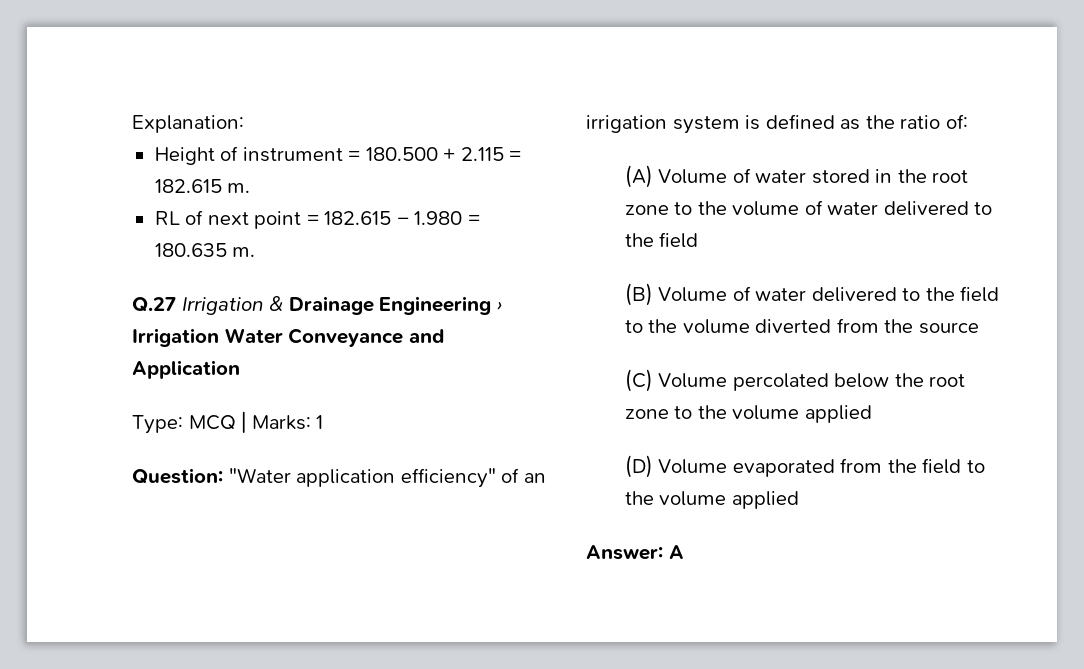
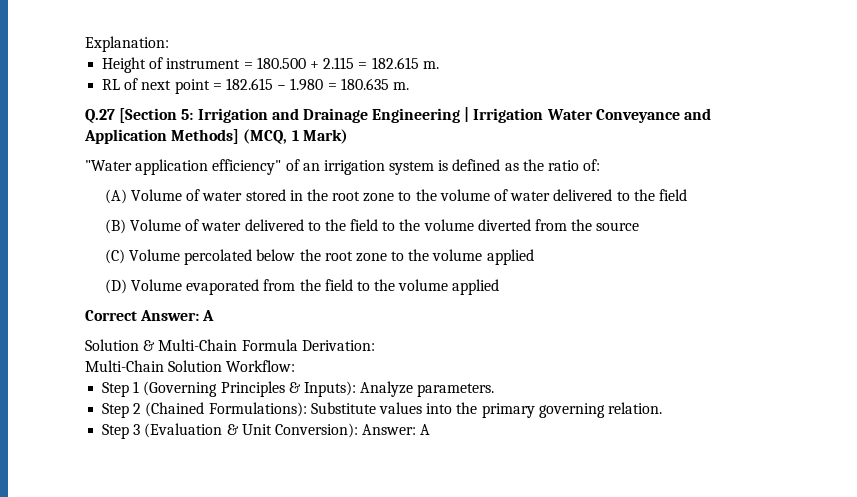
- Q.27 Irrigation & Drainage Engineering › Irrigation Water Conveyance and Application
- Type: MCQ | Marks: 1
- Question: "Water application efficiency" of an irrigation system is defined as the ratio of:
+ Q.27 [Section 5: Irrigation and Drainage Engineering | Irrigation Water Conveyance and Application Methods] (MCQ, 1 Mark)
+ "Water application efficiency" of an irrigation system is defined as the ratio of:
- Answer: A
+ Correct Answer: A
+ Solution & Multi-Chain Formula Derivation:
+ Multi-Chain Solution Workflow:
+ Step 1 (Governing Principles & Inputs): Analyze parameters.
+ Step 2 (Chained Formulations): Substitute values into the primary governing relation.
+ Step 3 (Evaluation & Unit Conversion): Answer: A

